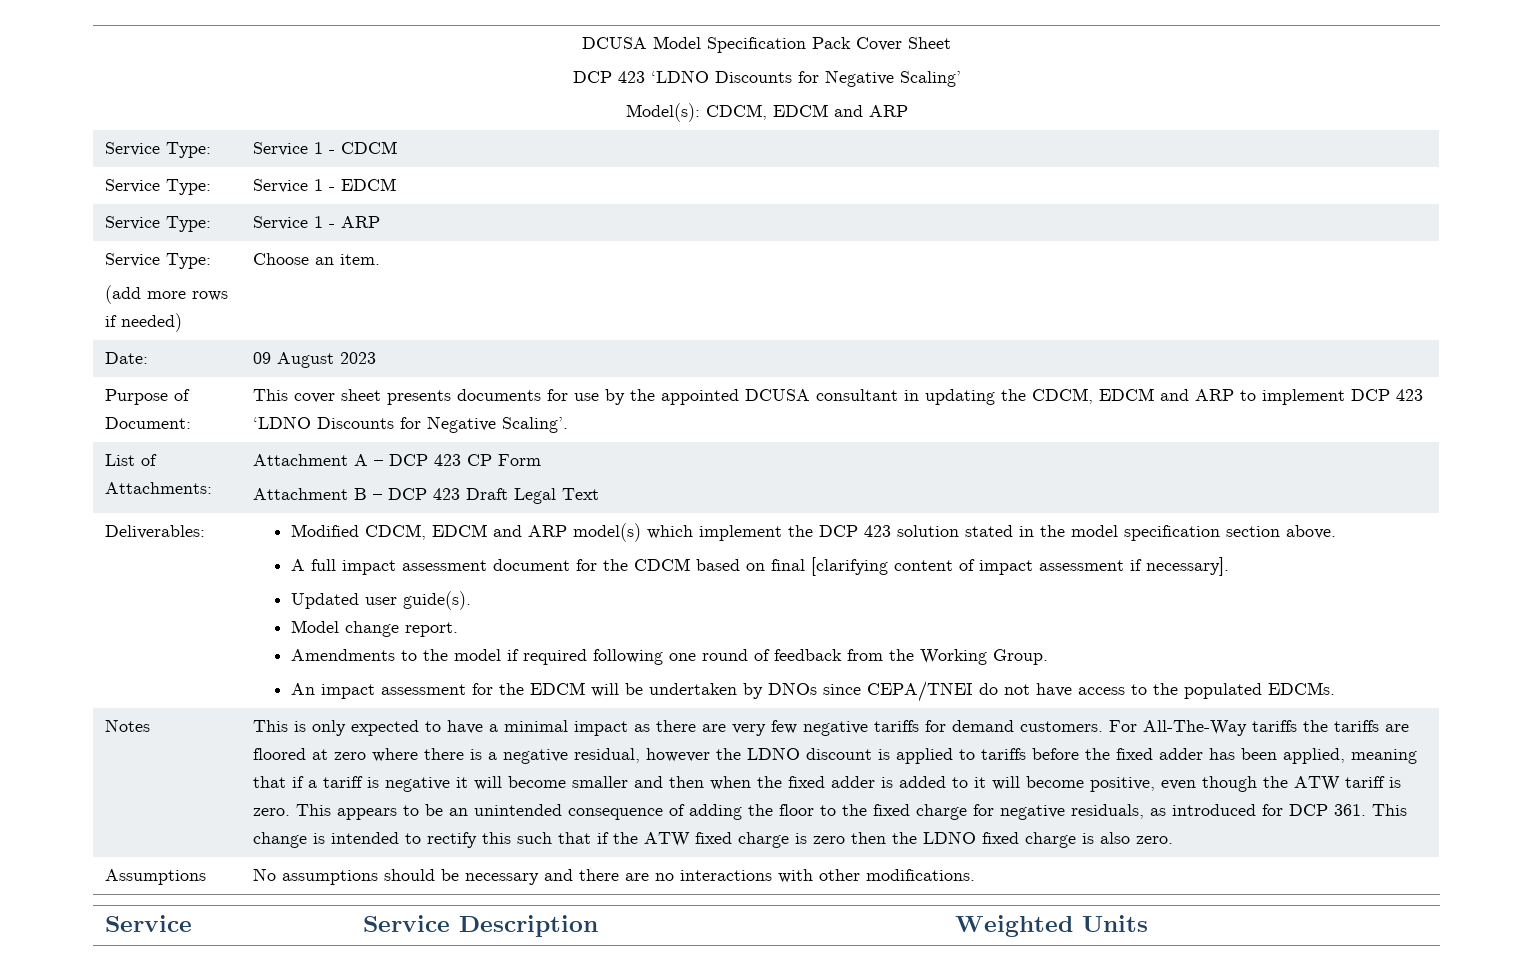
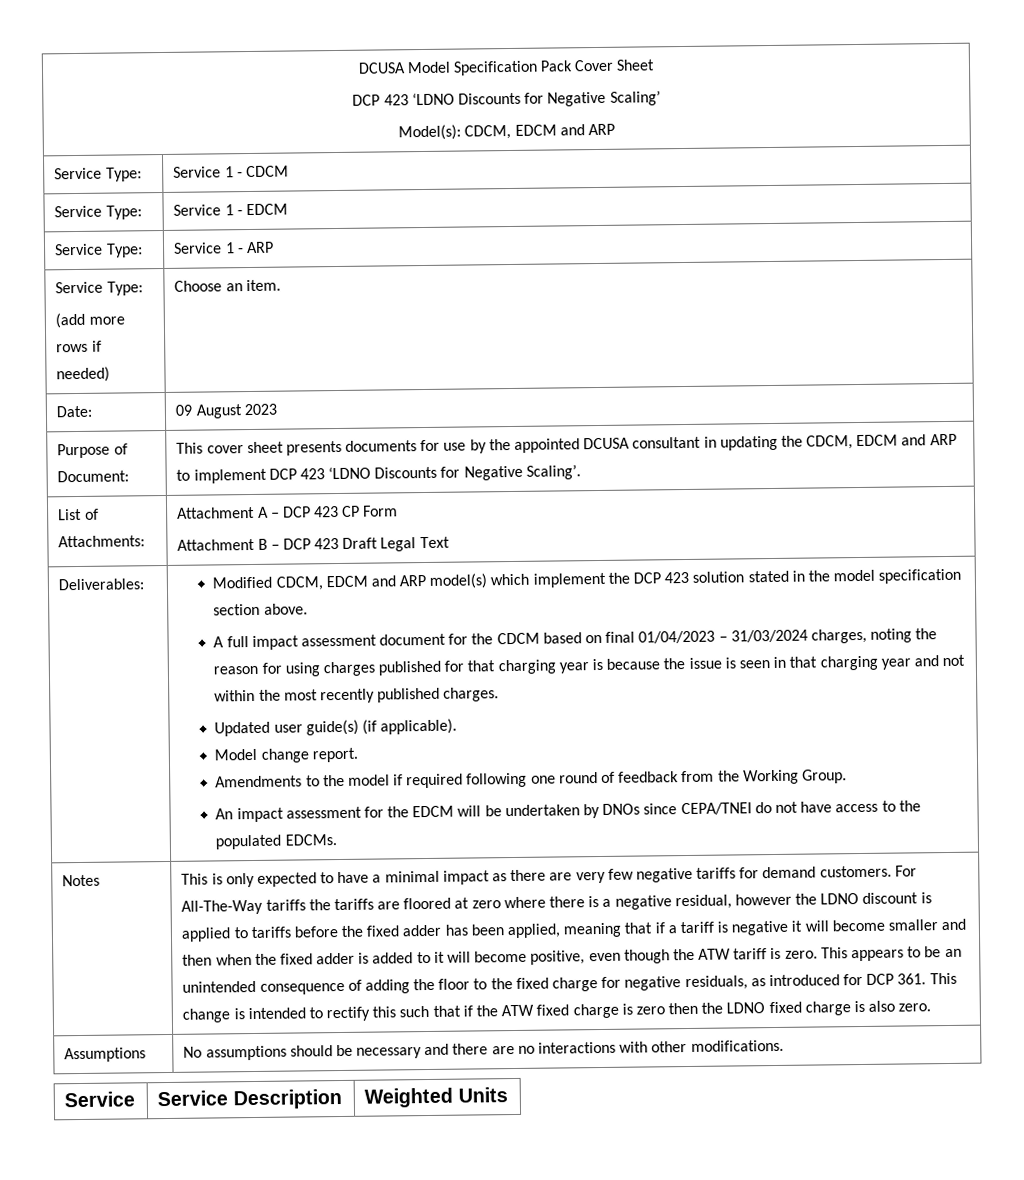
- A full impact assessment document for the CDCM based on final [clarifying content of impact assessment if necessary].
+ A full impact assessment document for the CDCM based on final 01/04/2023 – 31/03/2024 charges, noting the reason for using charges published for that charging year is because the issue is seen in that charging year and not within the most recently published charges.
- Updated user guide(s).
+ Updated user guide(s) (if applicable).

